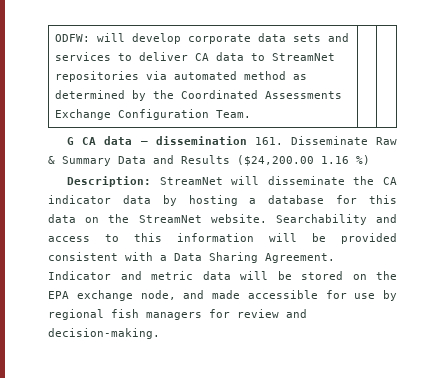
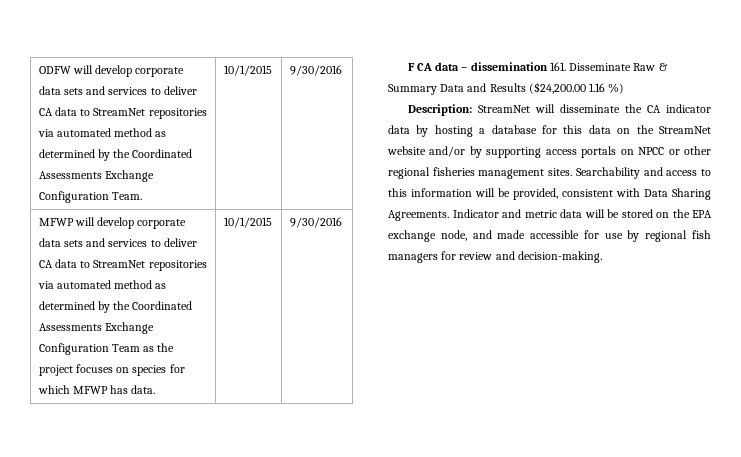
- ODFW: will develop corporate data sets and services to deliver CA data to StreamNet repositories via automated method as determined by the Coordinated Assessments Exchange Configuration Team. | |
- G CA data – dissemination 161. Disseminate Raw & Summary Data and Results ($24,200.00 1.16 %)
+ ODFW will develop corporate data sets and services to deliver CA data to StreamNet repositories via automated method as determined by the Coordinated Assessments Exchange Configuration Team. | 10/1/2015 | 9/30/2016
+ MFWP will develop corporate data sets and services to deliver CA data to StreamNet repositories via automated method as determined by the Coordinated Assessments Exchange Configuration Team as the project focuses on species for which MFWP has data. | 10/1/2015 | 9/30/2016
+ F CA data – dissemination 161. Disseminate Raw & Summary Data and Results ($24,200.00 1.16 %)
- Description: StreamNet will disseminate the CA indicator data by hosting a database for this data on the StreamNet website.
+ Description: StreamNet will disseminate the CA indicator data by hosting a database for this data on the StreamNet website and/or by supporting access portals on NPCC or other regional fisheries management sites.
- Searchability and access to this information will be provided consistent with a Data Sharing Agreement.
+ Searchability and access to this information will be provided, consistent with Data Sharing Agreements.

